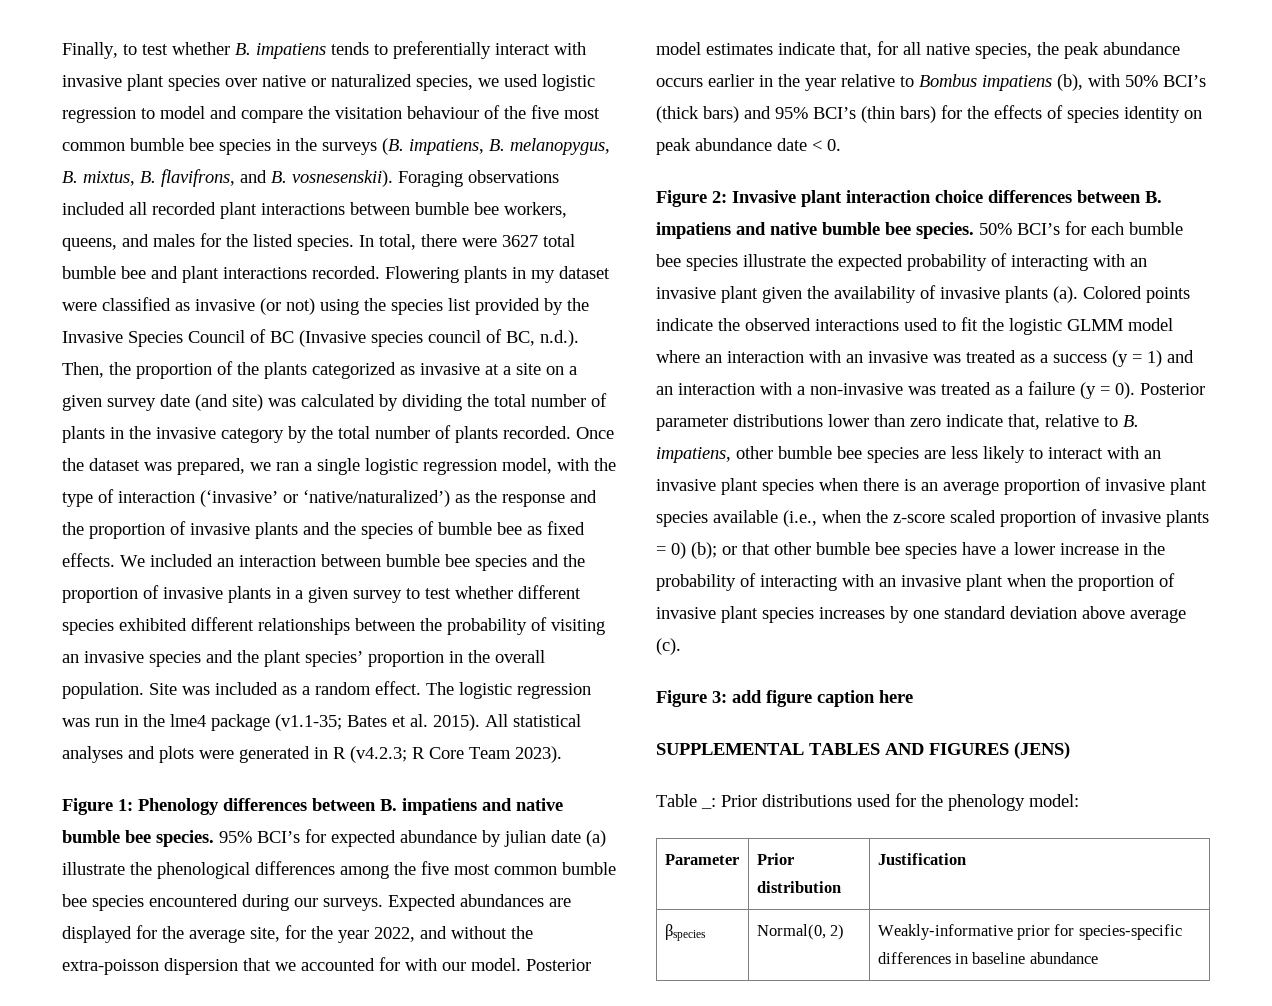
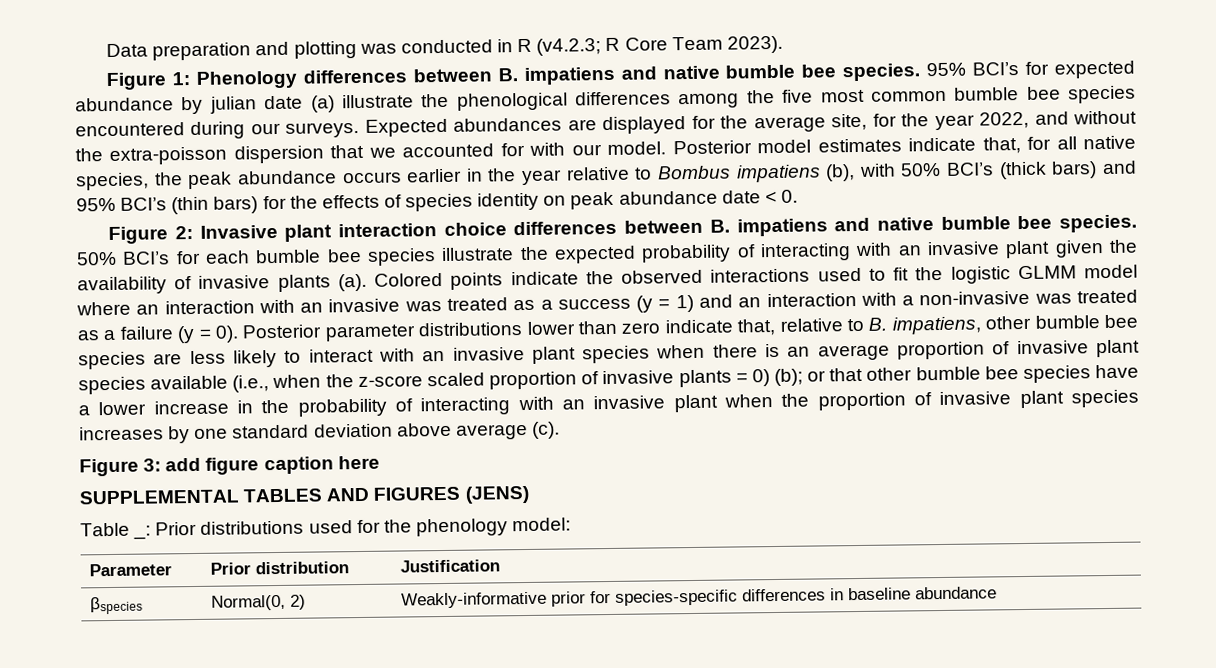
- Finally, to test whether B. impatiens tends to preferentially interact with invasive plant species over native or naturalized species, we used logistic regression to model and compare the visitation behaviour of the five most common bumble bee species in the surveys (B. impatiens, B. melanopygus, B. mixtus, B. flavifrons, and B. vosnesenskii). Foraging observations included all recorded plant interactions between bumble bee workers, queens, and males for the listed species. In total, there were 3627 total bumble bee and plant interactions recorded. Flowering plants in my dataset were classified as invasive (or not) using the species list provided by the Invasive Species Council of BC (Invasive species council of BC, n.d.). Then, the proportion of the plants categorized as invasive at a site on a given survey date (and site) was calculated by dividing the total number of plants in the invasive category by the total number of plants recorded. Once the dataset was prepared, we ran a single logistic regression model, with the type of interaction (‘invasive’ or ‘native/naturalized’) as the response and the proportion of invasive plants and the species of bumble bee as fixed effects. We included an interaction between bumble bee species and the proportion of invasive plants in a given survey to test whether different species exhibited different relationships between the probability of visiting an invasive species and the plant species’ proportion in the overall population. Site was included as a random effect. The logistic regression was run in the lme4 package (v1.1-35; Bates et al. 2015). All statistical analyses and plots were generated in R (v4.2.3; R Core Team 2023).
+ Data preparation and plotting was conducted in R (v4.2.3; R Core Team 2023).

